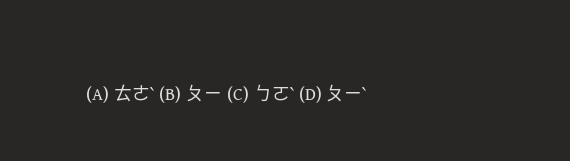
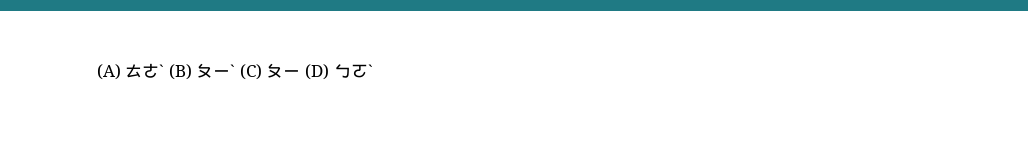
- (A) ㄊㄜˋ (B) ㄆㄧ (C) ㄅㄛˋ (D) ㄆㄧˋ
+ (A) ㄊㄜˋ (B) ㄆㄧˋ (C) ㄆㄧ (D) ㄅㄛˋ

